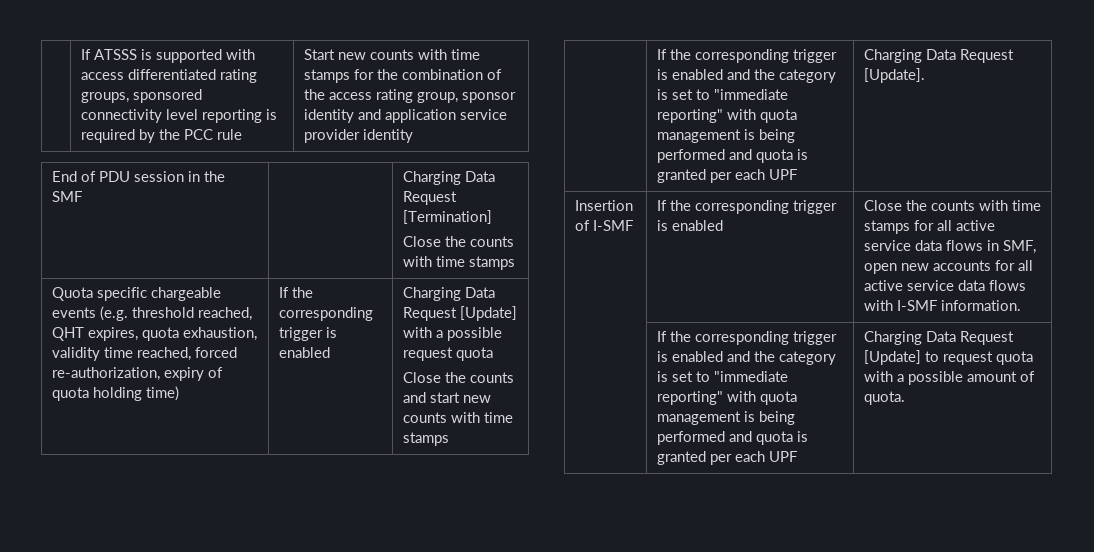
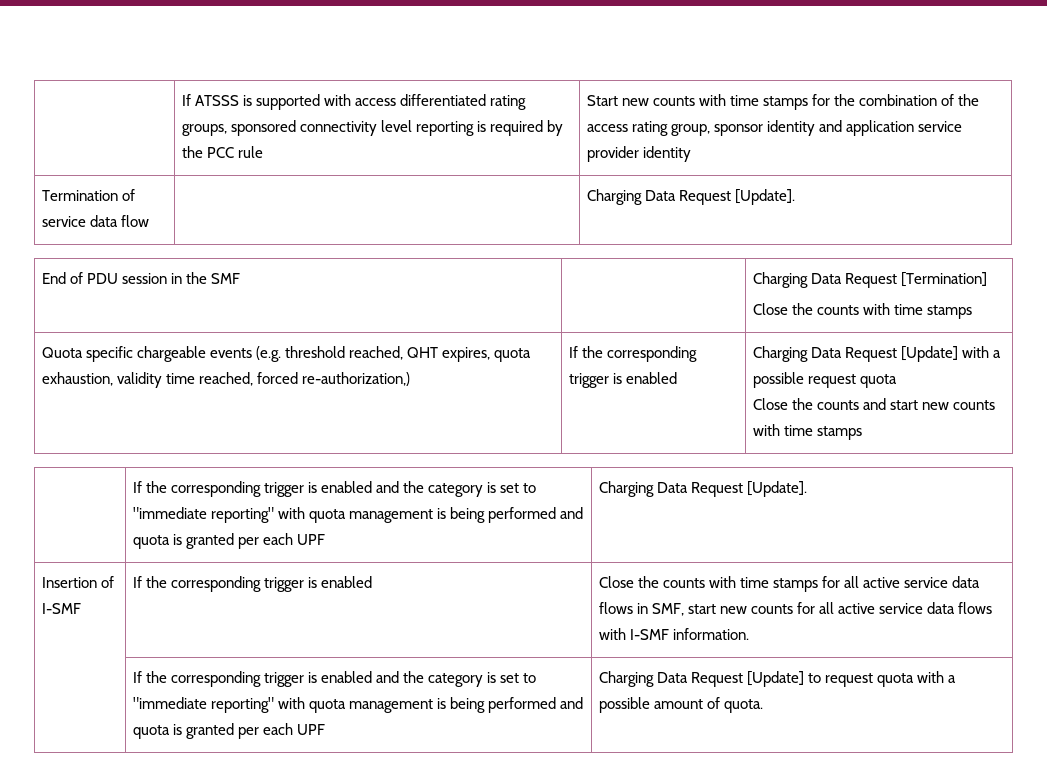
+ Termination of service data flow | | Charging Data Request [Update].
- Quota specific chargeable events (e.g. threshold reached, QHT expires, quota exhaustion, validity time reached, forced re-authorization, expiry of quota holding time)
+ Quota specific chargeable events (e.g. threshold reached, QHT expires, quota exhaustion, validity time reached, forced re-authorization,)
- Insertion of I-SMF | If the corresponding trigger is enabled | Close the counts with time stamps for all active service data flows in SMF, open new accounts for all active service data flows with I-SMF information.
+ Insertion of I-SMF | If the corresponding trigger is enabled | Close the counts with time stamps for all active service data flows in SMF, start new counts for all active service data flows with I-SMF information.

